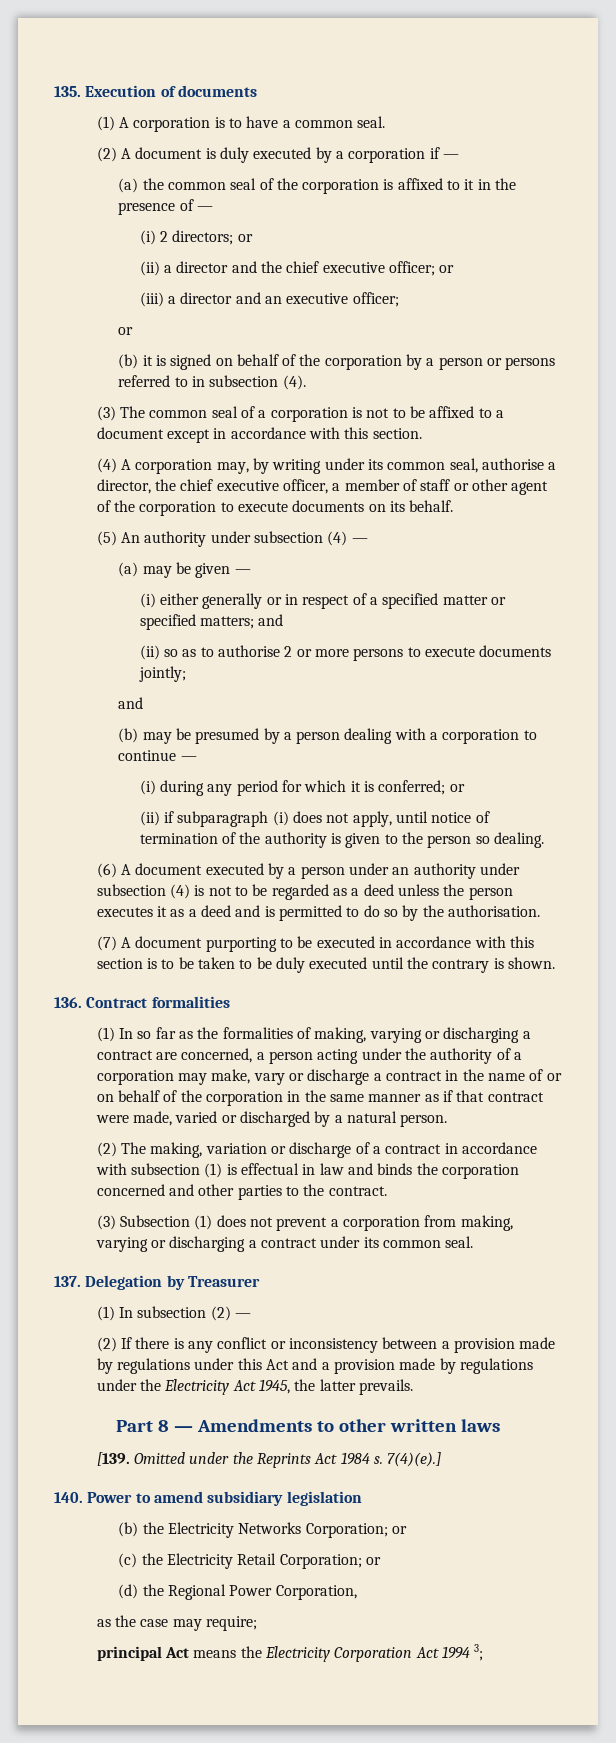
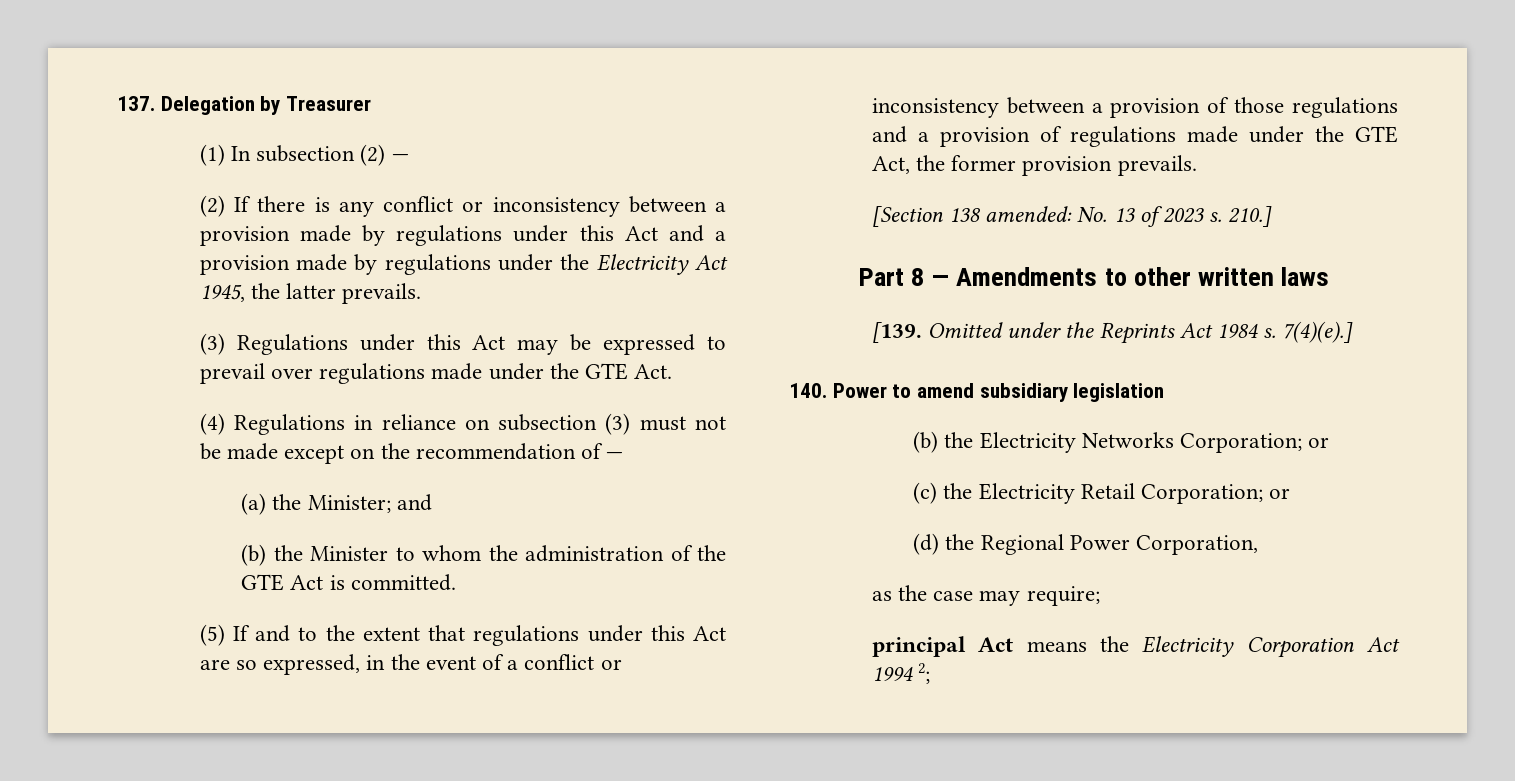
- 135. Execution of documents
- (1) A corporation is to have a common seal.
- (2) A document is duly executed by a corporation if —
- (a) the common seal of the corporation is affixed to it in the presence of —
- (i) 2 directors; or
- (ii) a director and the chief executive officer; or
- (iii) a director and an executive officer;
- or
- (b) it is signed on behalf of the corporation by a person or persons referred to in subsection (4).
- (3) The common seal of a corporation is not to be affixed to a document except in accordance with this section.
- (4) A corporation may, by writing under its common seal, authorise a director, the chief executive officer, a member of staff or other agent of the corporation to execute documents on its behalf.
- (5) An authority under subsection (4) —
- (a) may be given —
- (i) either generally or in respect of a specified matter or specified matters; and
- (ii) so as to authorise 2 or more persons to execute documents jointly;
- and
- (b) may be presumed by a person dealing with a corporation to continue —
- (i) during any period for which it is conferred; or
- (ii) if subparagraph (i) does not apply, until notice of termination of the authority is given to the person so dealing.
- (6) A document executed by a person under an authority under subsection (4) is not to be regarded as a deed unless the person executes it as a deed and is permitted to do so by the authorisation.
- (7) A document purporting to be executed in accordance with this section is to be taken to be duly executed until the contrary is shown.
- 136. Contract formalities
- (1) In so far as the formalities of making, varying or discharging a contract are concerned, a person acting under the authority of a corporation may make, vary or discharge a contract in the name of or on behalf of the corporation in the same manner as if that contract were made, varied or discharged by a natural person.
- (2) The making, variation or discharge of a contract in accordance with subsection (1) is effectual in law and binds the corporation concerned and other parties to the contract.
- (3) Subsection (1) does not prevent a corporation from making, varying or discharging a contract under its common seal.
+ (3) Regulations under this Act may be expressed to prevail over regulations made under the GTE Act.
+ (4) Regulations in reliance on subsection (3) must not be made except on the recommendation of —
+ (a) the Minister; and
+ (b) the Minister to whom the administration of the GTE Act is committed.
+ (5) If and to the extent that regulations under this Act are so expressed, in the event of a conflict or inconsistency between a provision of those regulations and a provision of regulations made under the GTE Act, the former provision prevails.
+ [Section 138 amended: No. 13 of 2023 s. 210.]
- principal Act means the Electricity Corporation Act 1994 3;
+ principal Act means the Electricity Corporation Act 1994 2;

